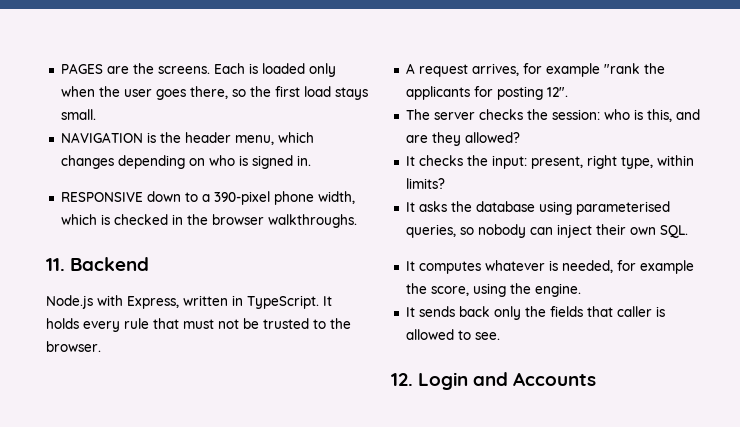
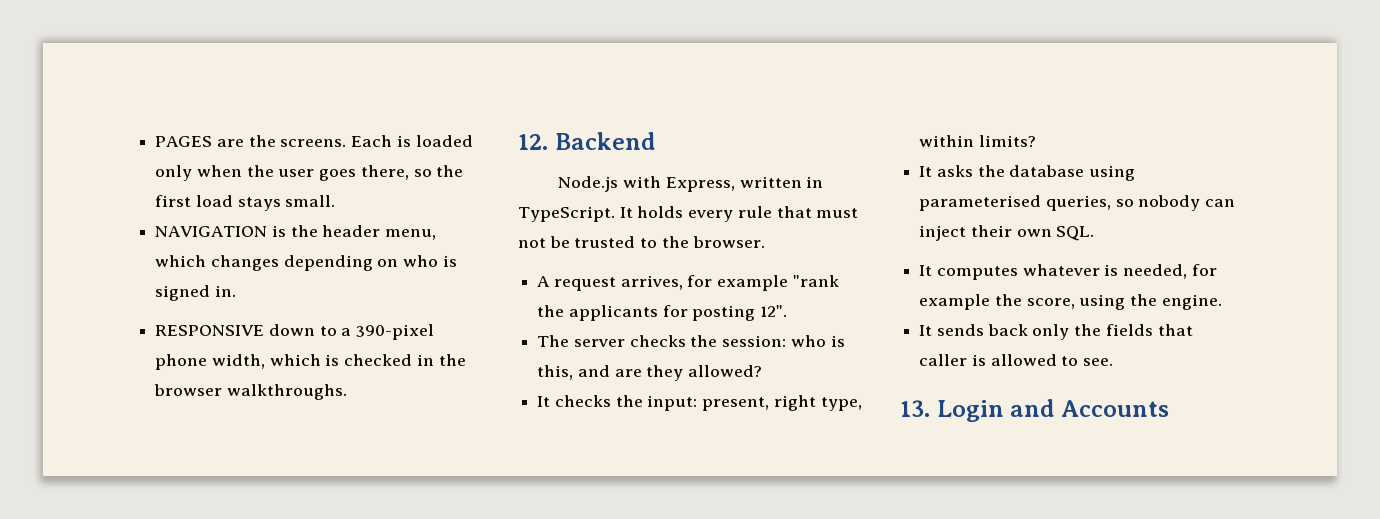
- 11. Backend
+ 12. Backend
- 12. Login and Accounts
+ 13. Login and Accounts

